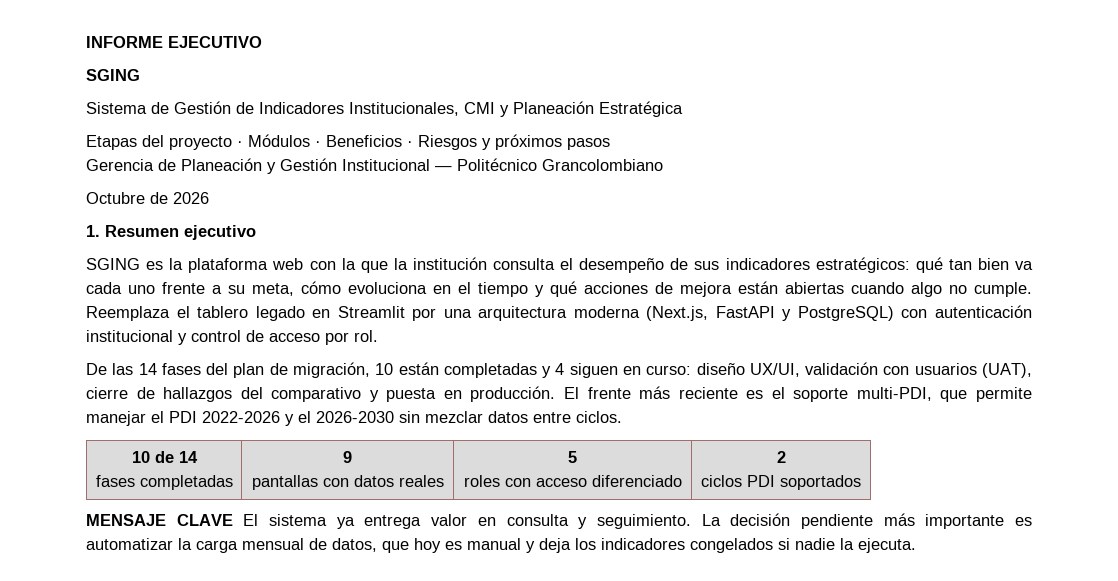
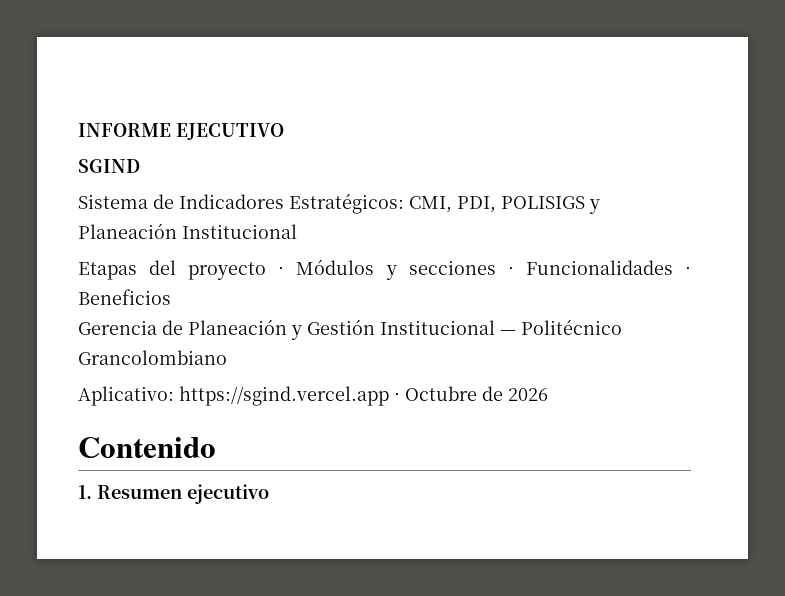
  INFORME EJECUTIVO
- SGING
+ SGIND
- Sistema de Gestión de Indicadores Institucionales, CMI y Planeación Estratégica
+ Sistema de Indicadores Estratégicos: CMI, PDI, POLISIGS y Planeación Institucional
- Etapas del proyecto · Módulos · Beneficios · Riesgos y próximos pasos
+ Etapas del proyecto · Módulos y secciones · Funcionalidades · Beneficios
- Octubre de 2026
+ Aplicativo: https://sgind.vercel.app · Octubre de 2026
+ Contenido
- SGING es la plataforma web con la que la institución consulta el desempeño de sus indicadores estratégicos: qué tan bien va cada uno frente a su meta, cómo evoluciona en el tiempo y qué acciones de mejora están abiertas cuando algo no cumple. Reemplaza el tablero legado en Streamlit por una arquitectura moderna (Next.js, FastAPI y PostgreSQL) con autenticación institucional y control de acceso por rol.
- De las 14 fases del plan de migración, 10 están completadas y 4 siguen en curso: diseño UX/UI, validación con usuarios (UAT), cierre de hallazgos del comparativo y puesta en producción. El frente más reciente es el soporte multi-PDI, que permite manejar el PDI 2022-2026 y el 2026-2030 sin mezclar datos entre ciclos.
- 10 de 14
- fases completadas | 9
- pantallas con datos reales | 5
- roles con acceso diferenciado | 2
- ciclos PDI soportados
- MENSAJE CLAVE El sistema ya entrega valor en consulta y seguimiento. La decisión pendiente más importante es automatizar la carga mensual de datos, que hoy es manual y deja los indicadores congelados si nadie la ejecuta.

